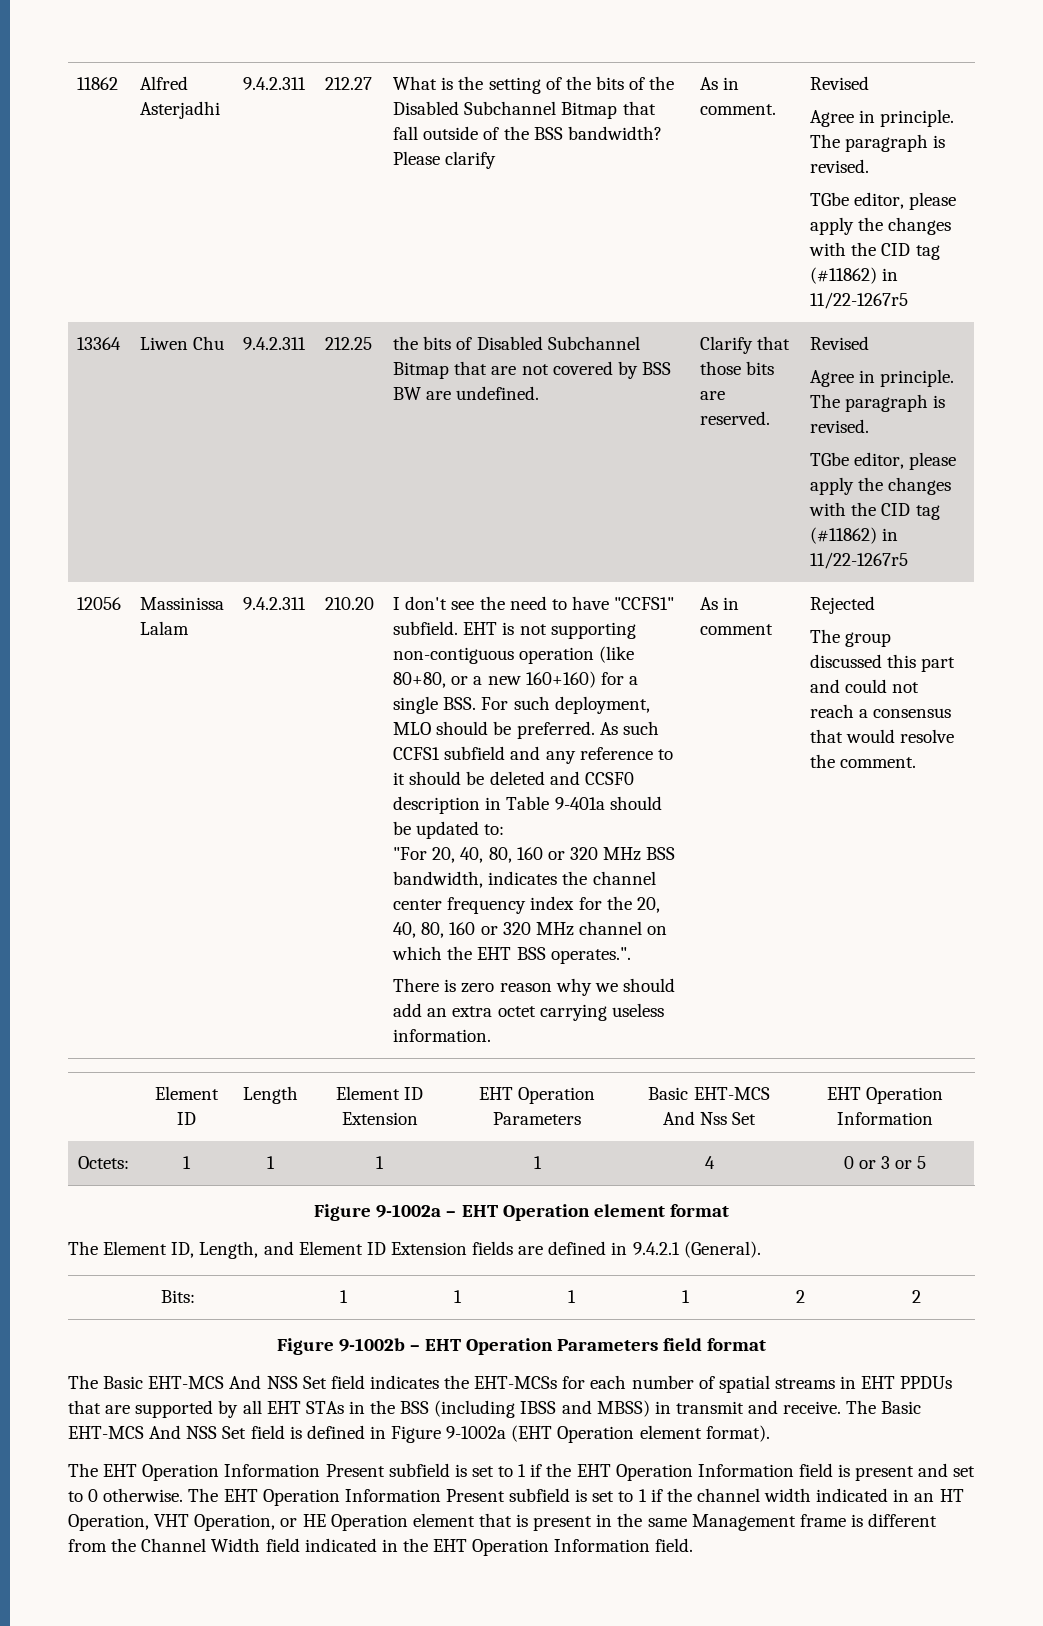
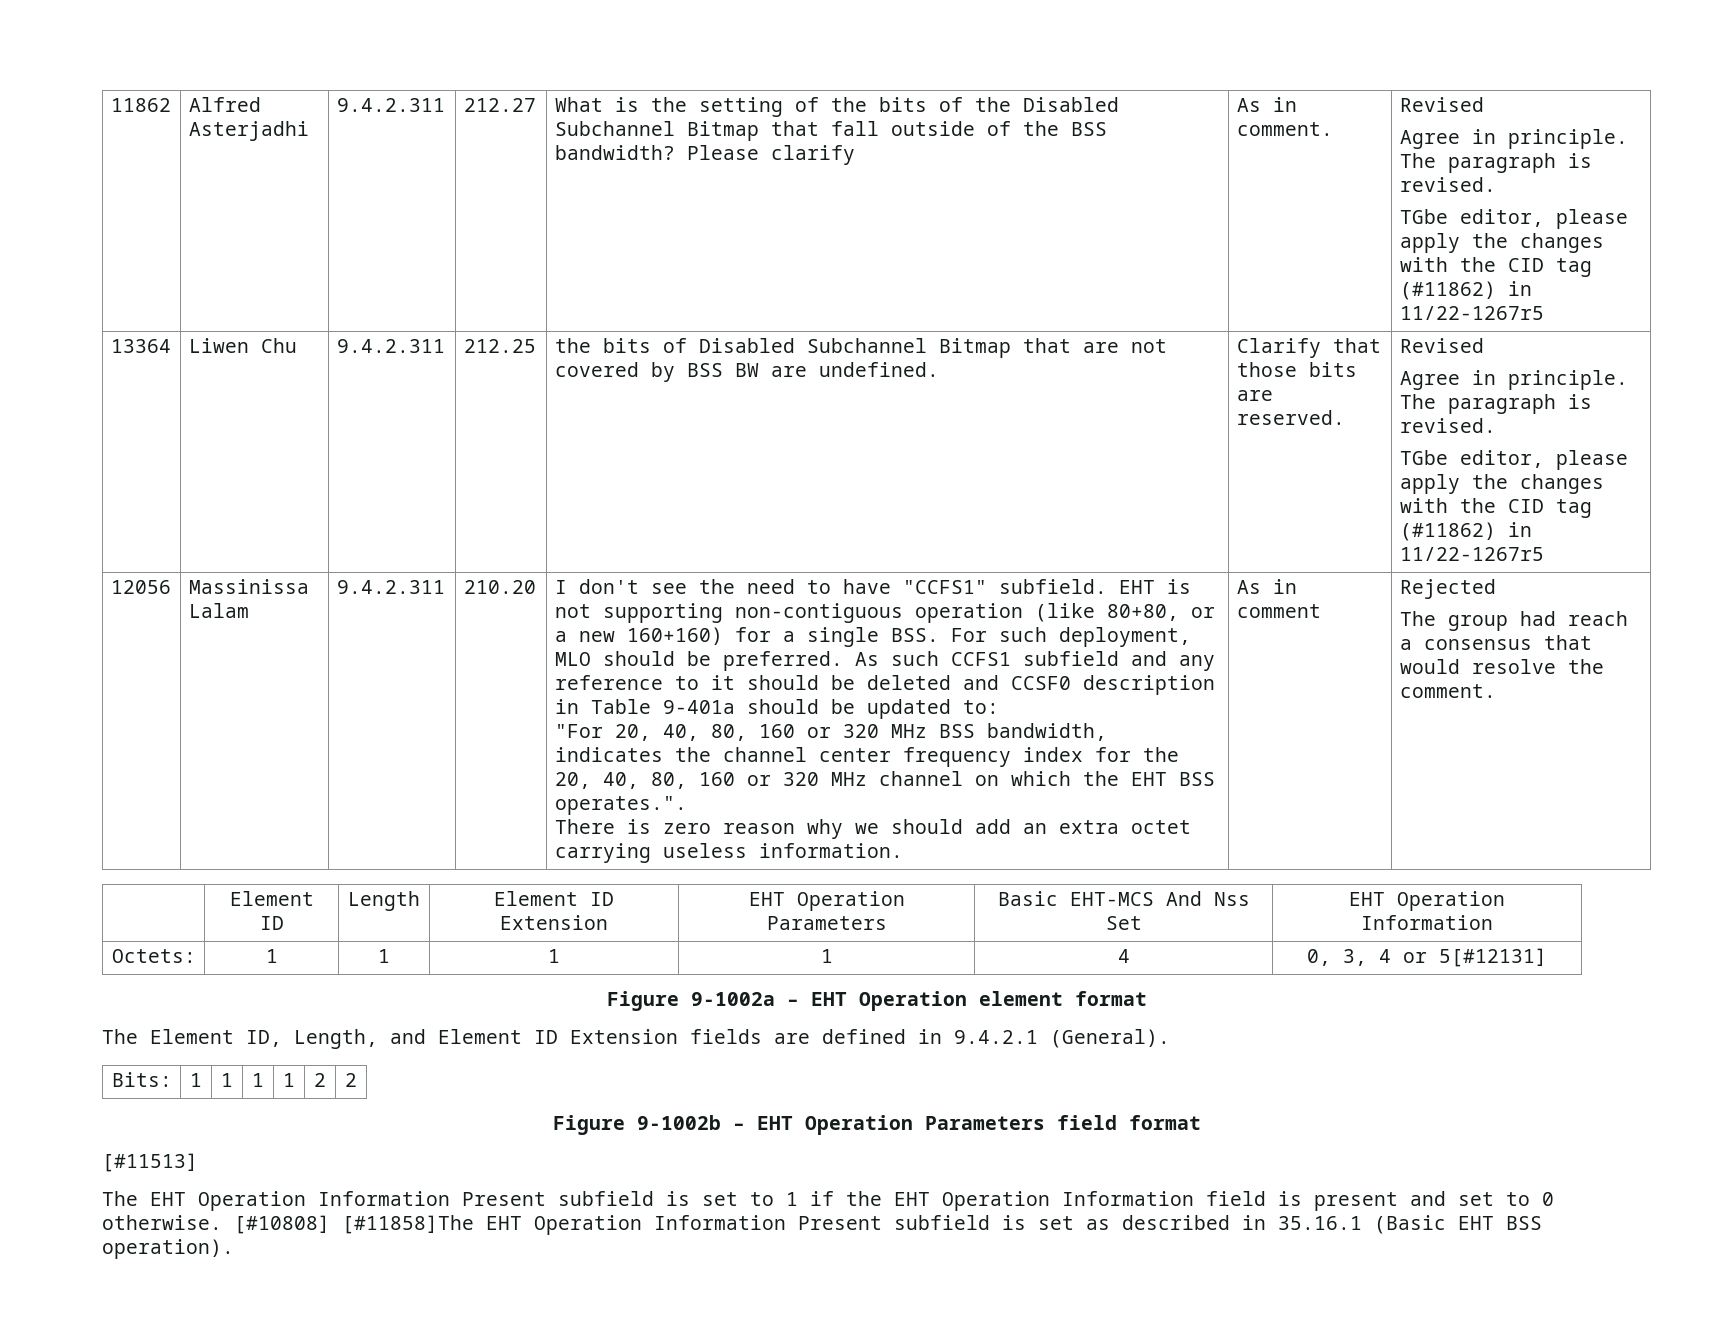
- The group discussed this part and could not reach a consensus that would resolve the comment.
+ The group had reach a consensus that would resolve the comment.
- Octets: | 1 | 1 | 1 | 1 | 4 | 0 or 3 or 5
+ Octets: | 1 | 1 | 1 | 1 | 4 | 0, 3, 4 or 5[#12131]
- The Basic EHT-MCS And NSS Set field indicates the EHT-MCSs for each number of spatial streams in EHT PPDUs that are supported by all EHT STAs in the BSS (including IBSS and MBSS) in transmit and receive. The Basic EHT-MCS And NSS Set field is defined in Figure 9-1002a (EHT Operation element format).
+ [#11513]
- The EHT Operation Information Present subfield is set to 1 if the channel width indicated in an HT Operation, VHT Operation, or HE Operation element that is present in the same Management frame is different from the Channel Width field indicated in the EHT Operation Information field.
+ [#10808] [#11858]The EHT Operation Information Present subfield is set as described in 35.16.1 (Basic EHT BSS operation).

